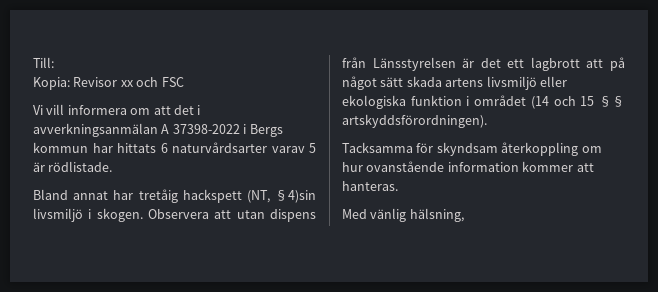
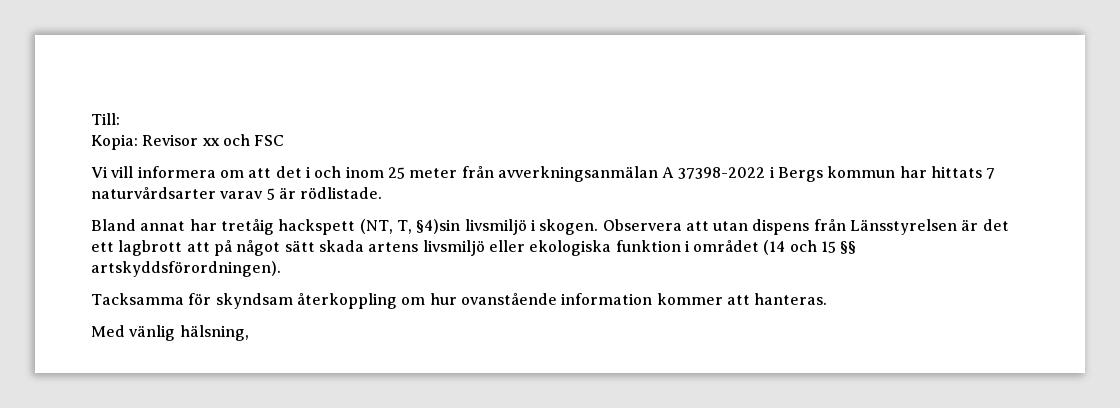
- Vi vill informera om att det i avverkningsanmälan A 37398-2022 i Bergs kommun har hittats 6 naturvårdsarter varav 5 är rödlistade.
+ Vi vill informera om att det i och inom 25 meter från avverkningsanmälan A 37398-2022 i Bergs kommun har hittats 7 naturvårdsarter varav 5 är rödlistade.
- Bland annat har tretåig hackspett (NT, §4)sin livsmiljö i skogen.
+ Bland annat har tretåig hackspett (NT, T, §4)sin livsmiljö i skogen.

